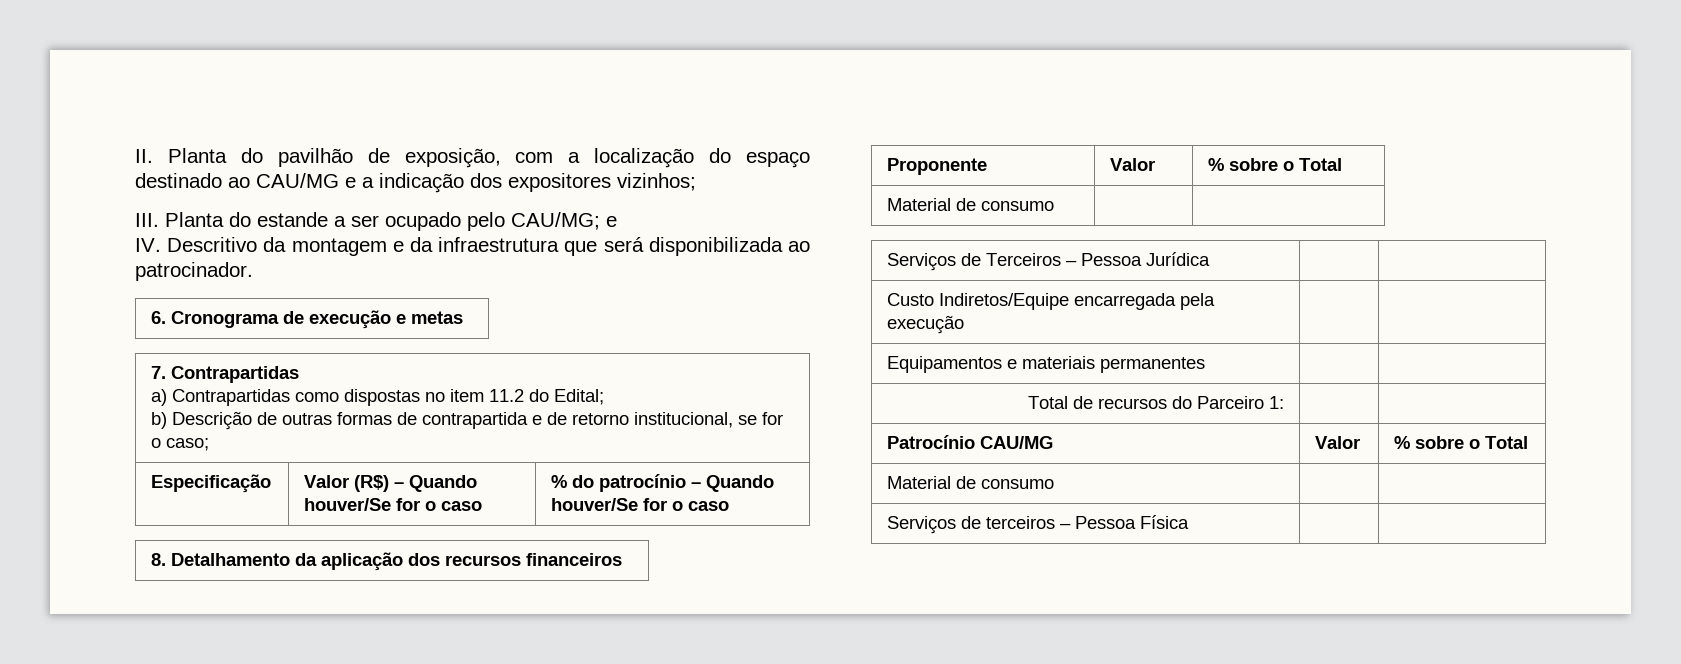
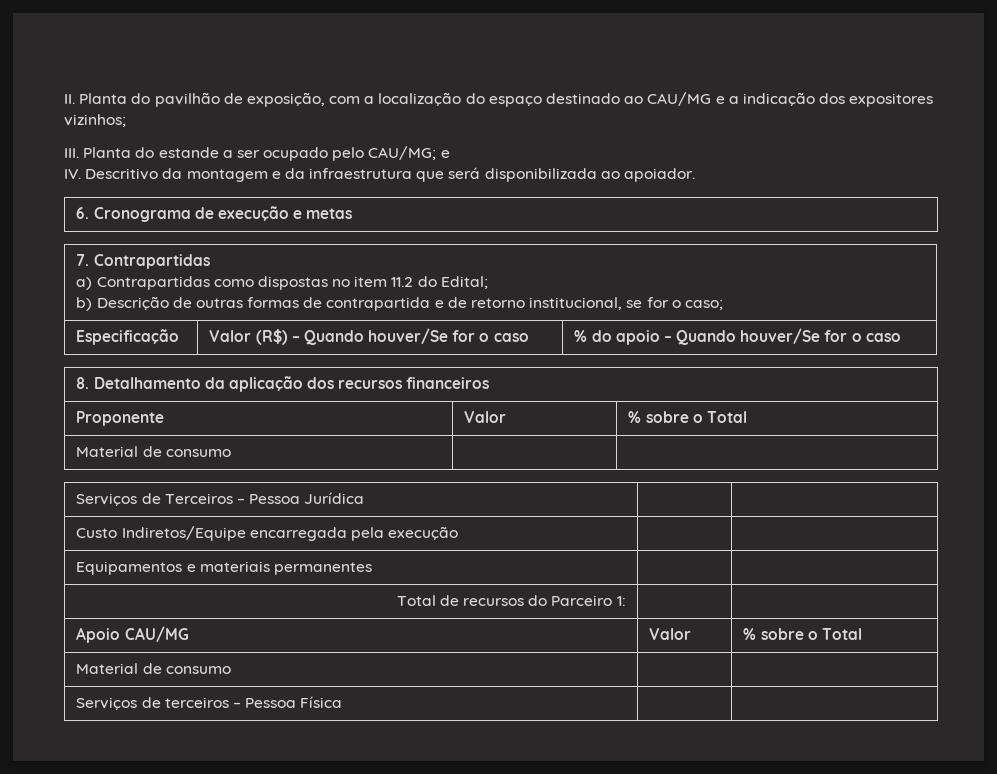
- IV. Descritivo da montagem e da infraestrutura que será disponibilizada ao patrocinador.
+ IV. Descritivo da montagem e da infraestrutura que será disponibilizada ao apoiador.
- Especificação | Valor (R$) – Quando houver/Se for o caso | % do patrocínio – Quando houver/Se for o caso
+ Especificação | Valor (R$) – Quando houver/Se for o caso | % do apoio – Quando houver/Se for o caso
- Patrocínio CAU/MG | Valor | % sobre o Total
+ Apoio CAU/MG | Valor | % sobre o Total

